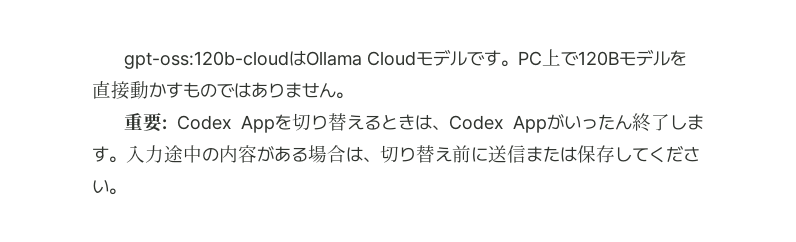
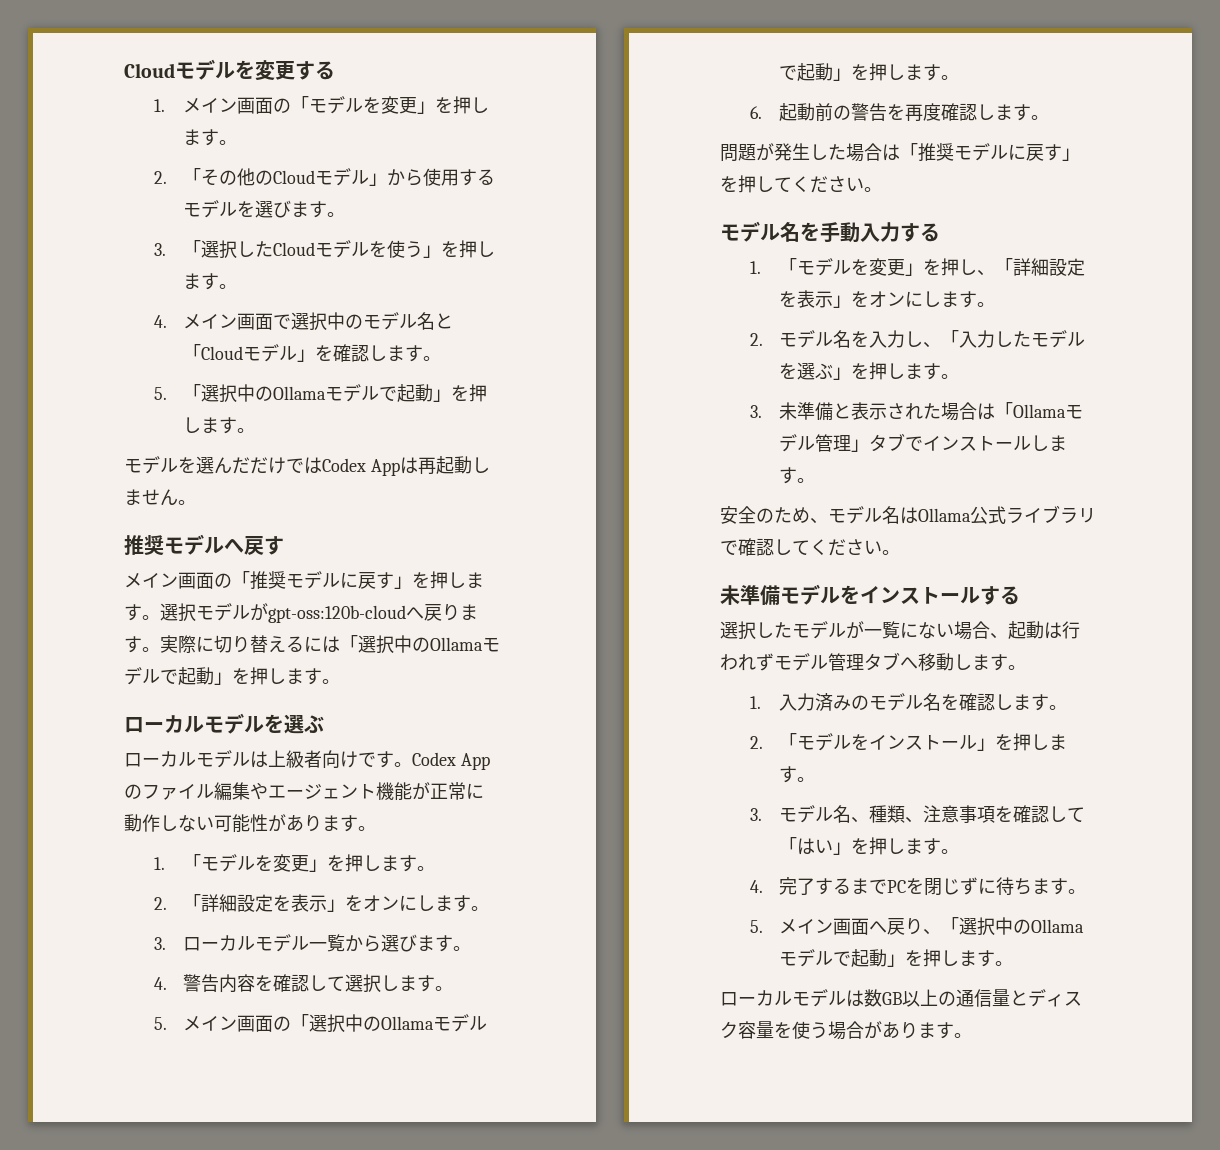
- gpt-oss:120b-cloudはOllama Cloudモデルです。PC上で120Bモデルを直接動かすものではありません。
- 重要: Codex Appを切り替えるときは、Codex Appがいったん終了します。入力途中の内容がある場合は、切り替え前に送信または保存してください。
+ Cloudモデルを変更する
+ 1.メイン画面の「モデルを変更」を押します。
+ 2.「その他のCloudモデル」から使用するモデルを選びます。
+ 3.「選択したCloudモデルを使う」を押します。
+ 4.メイン画面で選択中のモデル名と「Cloudモデル」を確認します。
+ 5.「選択中のOllamaモデルで起動」を押します。
+ モデルを選んだだけではCodex Appは再起動しません。
+ 推奨モデルへ戻す
+ メイン画面の「推奨モデルに戻す」を押します。選択モデルがgpt-oss:120b-cloudへ戻ります。実際に切り替えるには「選択中のOllamaモデルで起動」を押します。
+ ローカルモデルを選ぶ
+ ローカルモデルは上級者向けです。Codex Appのファイル編集やエージェント機能が正常に動作しない可能性があります。
+ 1.「モデルを変更」を押します。
+ 2.「詳細設定を表示」をオンにします。
+ 3.ローカルモデル一覧から選びます。
+ 4.警告内容を確認して選択します。
+ 5.メイン画面の「選択中のOllamaモデルで起動」を押します。
+ 6.起動前の警告を再度確認します。
+ 問題が発生した場合は「推奨モデルに戻す」を押してください。
+ モデル名を手動入力する
+ 1.「モデルを変更」を押し、「詳細設定を表示」をオンにします。
+ 2.モデル名を入力し、「入力したモデルを選ぶ」を押します。
+ 3.未準備と表示された場合は「Ollamaモデル管理」タブでインストールします。
+ 安全のため、モデル名はOllama公式ライブラリで確認してください。
+ 未準備モデルをインストールする
+ 選択したモデルが一覧にない場合、起動は行われずモデル管理タブへ移動します。
+ 1.入力済みのモデル名を確認します。
+ 2.「モデルをインストール」を押します。
+ 3.モデル名、種類、注意事項を確認して「はい」を押します。
+ 4.完了するまでPCを閉じずに待ちます。
+ 5.メイン画面へ戻り、「選択中のOllamaモデルで起動」を押します。
+ ローカルモデルは数GB以上の通信量とディスク容量を使う場合があります。

